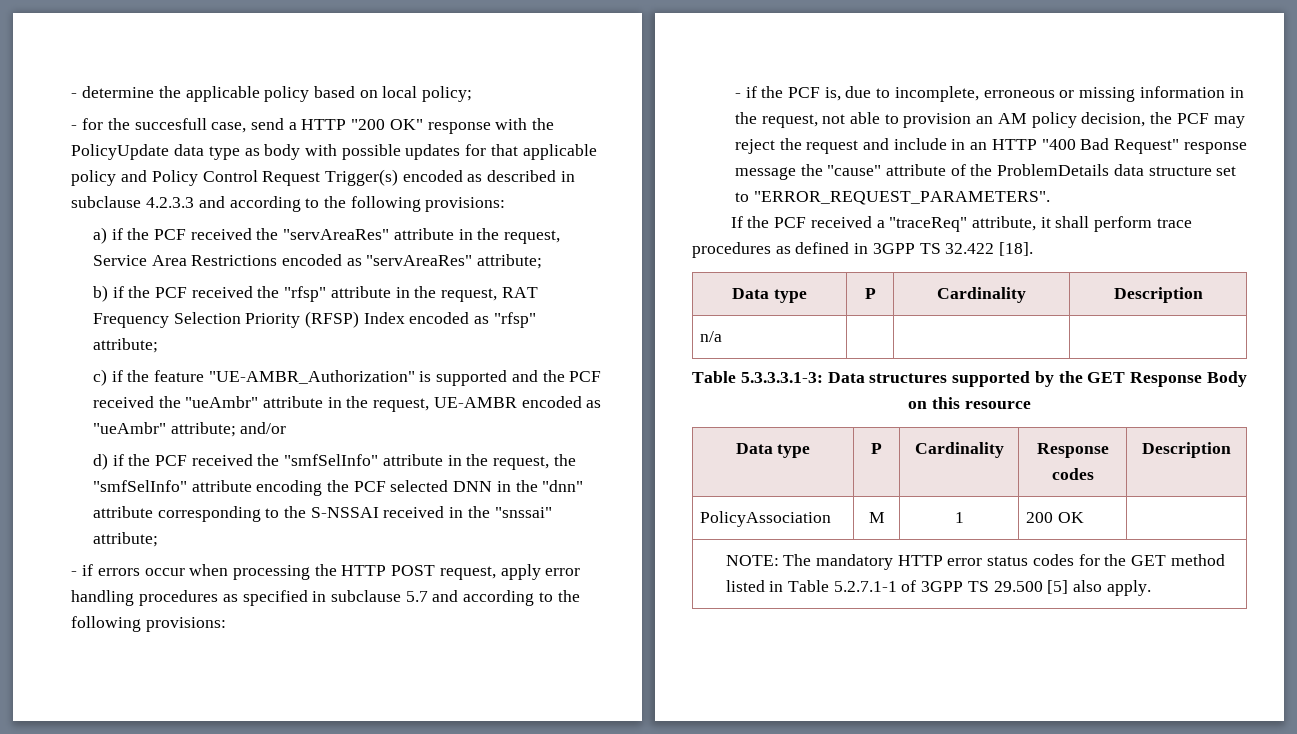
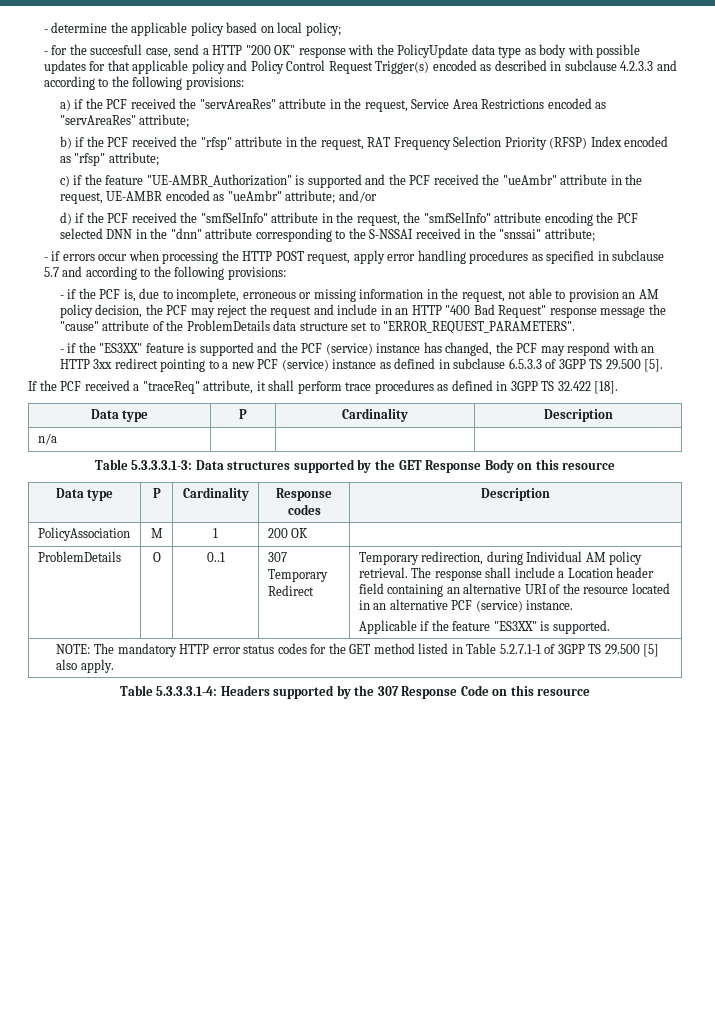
+ - if the "ES3XX" feature is supported and the PCF (service) instance has changed, the PCF may respond with an HTTP 3xx redirect pointing to a new PCF (service) instance as defined in subclause 6.5.3.3 of 3GPP TS 29.500 [5].
+ ProblemDetails | O | 0..1 | 307 Temporary Redirect | Temporary redirection, during Individual AM policy retrieval. The response shall include a Location header field containing an alternative URI of the resource located in an alternative PCF (service) instance.
+ Applicable if the feature "ES3XX" is supported.
+ Table 5.3.3.3.1-4: Headers supported by the 307 Response Code on this resource

